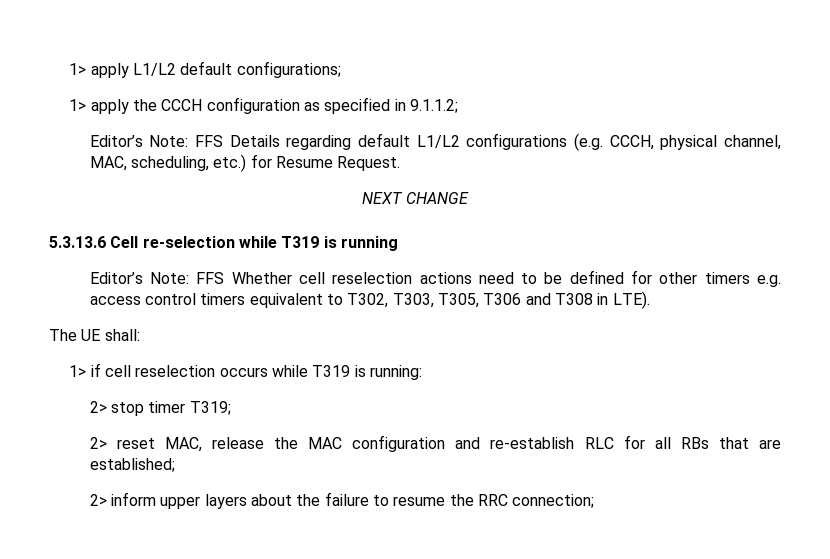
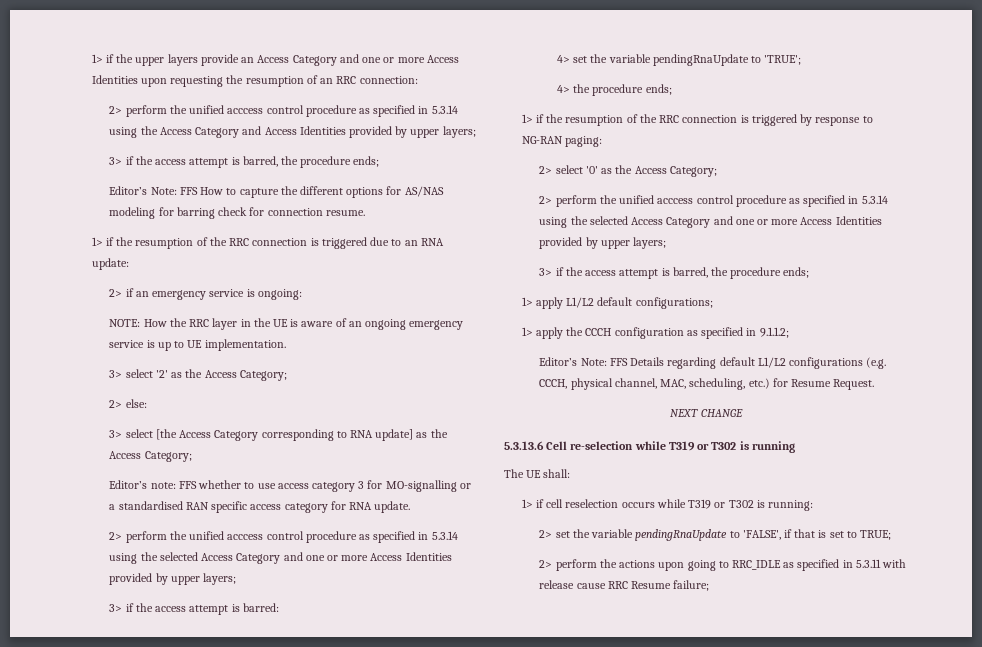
+ 1> if the upper layers provide an Access Category and one or more Access Identities upon requesting the resumption of an RRC connection:
+ 2> perform the unified acccess control procedure as specified in 5.3.14 using the Access Category and Access Identities provided by upper layers;
+ 3> if the access attempt is barred, the procedure ends;
+ Editor’s Note: FFS How to capture the different options for AS/NAS modeling for barring check for connection resume.
+ 1> if the resumption of the RRC connection is triggered due to an RNA update:
+ 2> if an emergency service is ongoing:
+ NOTE: How the RRC layer in the UE is aware of an ongoing emergency service is up to UE implementation.
+ 3> select '2' as the Access Category;
+ 2> else:
+ 3> select [the Access Category corresponding to RNA update] as the Access Category;
+ Editor’s note: FFS whether to use access category 3 for MO-signalling or a standardised RAN specific access category for RNA update.
+ 2> perform the unified acccess control procedure as specified in 5.3.14 using the selected Access Category and one or more Access Identities provided by upper layers;
+ 3> if the access attempt is barred:
+ 4> set the variable pendingRnaUpdate to 'TRUE';
+ 4> the procedure ends;
+ 1> if the resumption of the RRC connection is triggered by response to NG-RAN paging:
+ 2> select '0' as the Access Category;
+ 2> perform the unified acccess control procedure as specified in 5.3.14 using the selected Access Category and one or more Access Identities provided by upper layers;
+ 3> if the access attempt is barred, the procedure ends;
- 5.3.13.6 Cell re-selection while T319 is running
+ 5.3.13.6 Cell re-selection while T319 or T302 is running
- Editor’s Note: FFS Whether cell reselection actions need to be defined for other timers e.g. access control timers equivalent to T302, T303, T305, T306 and T308 in LTE).
- 1> if cell reselection occurs while T319 is running:
+ 1> if cell reselection occurs while T319 or T302 is running:
- 2> stop timer T319;
- 2> reset MAC, release the MAC configuration and re-establish RLC for all RBs that are established;
- 2> inform upper layers about the failure to resume the RRC connection;
+ 2> set the variable pendingRnaUpdate to 'FALSE', if that is set to TRUE;
+ 2> perform the actions upon going to RRC_IDLE as specified in 5.3.11 with release cause RRC Resume failure;

